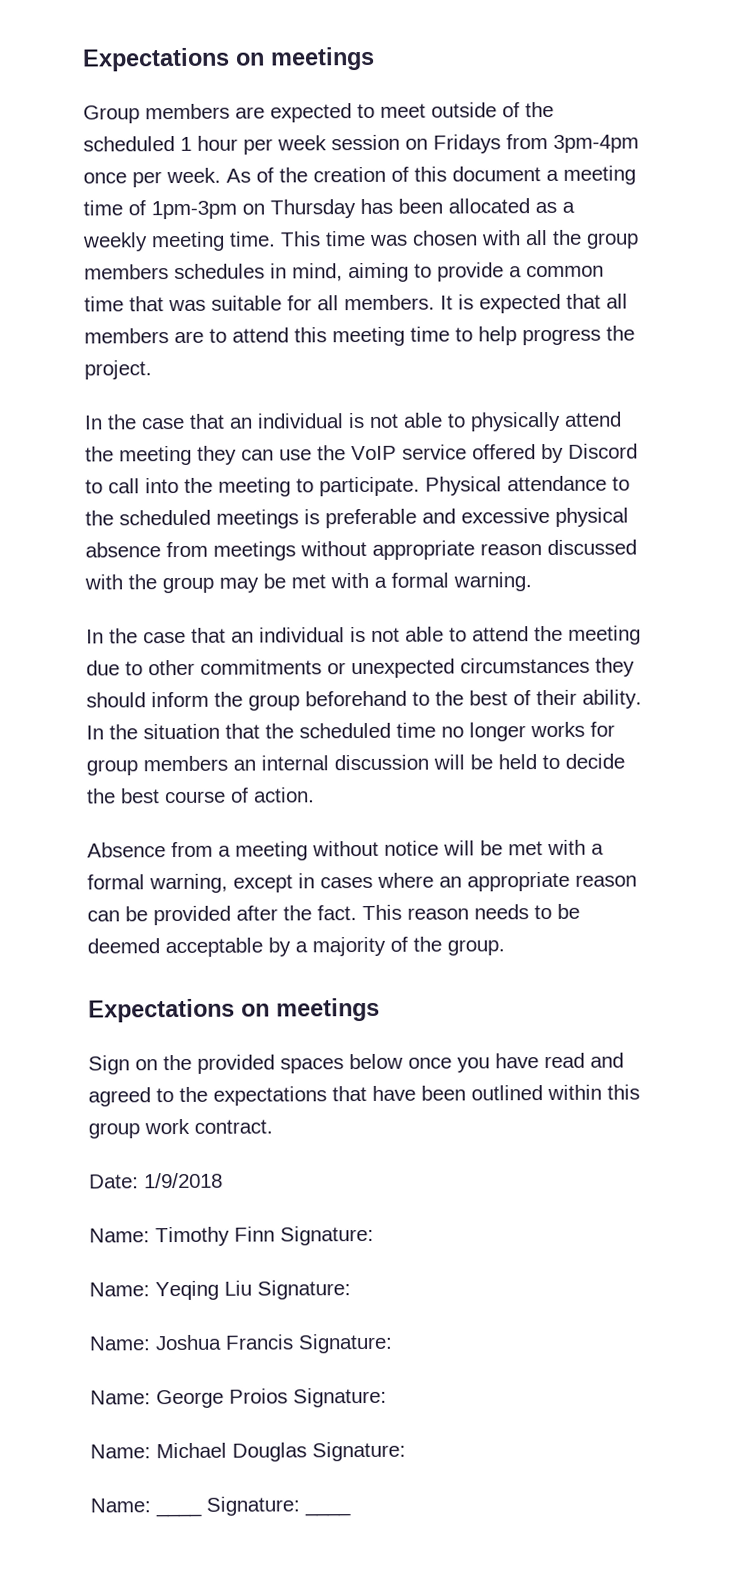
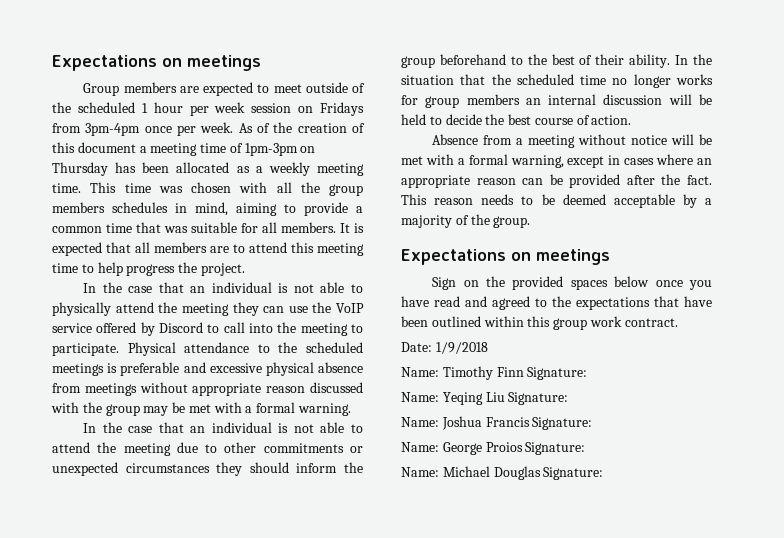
- Name: ____ Signature: ____

